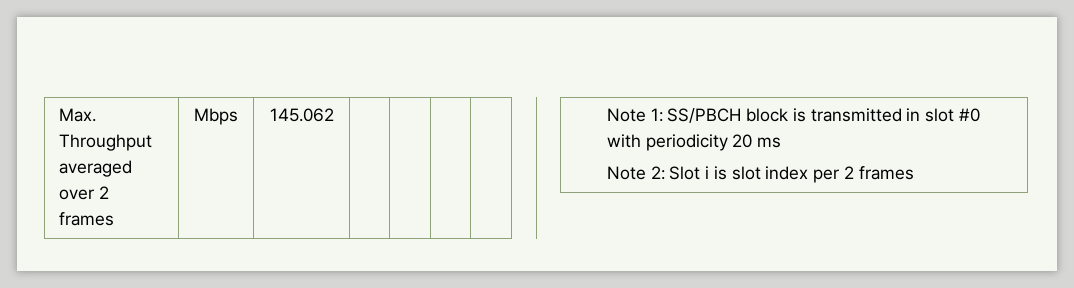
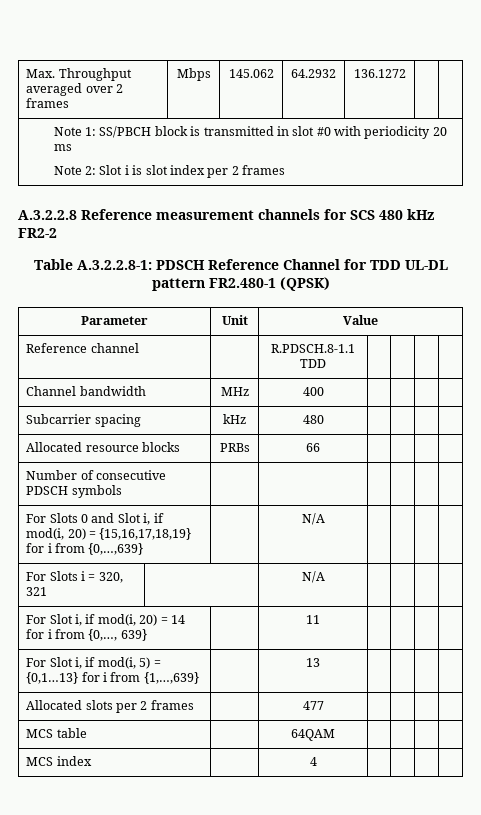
- Max. Throughput averaged over 2 frames | Mbps | 145.062 | | | |
+ Max. Throughput averaged over 2 frames | Mbps | 145.062 | 64.2932 | 136.1272 | |
+ A.3.2.2.8 Reference measurement channels for SCS 480 kHz FR2-2
+ Table A.3.2.2.8-1: PDSCH Reference Channel for TDD UL-DL pattern FR2.480-1 (QPSK)
+ Parameter | Unit | Value
+ Reference channel | | R.PDSCH.8-1.1 TDD | | | |
+ Channel bandwidth | MHz | 400 | | | |
+ Subcarrier spacing | kHz | 480 | | | |
+ Allocated resource blocks | PRBs | 66 | | | |
+ Number of consecutive PDSCH symbols | | | | | |
+ For Slots 0 and Slot i, if mod(i, 20) = {15,16,17,18,19} for i from {0,…,639} | | N/A | | | |
+ For Slots i = 320, 321 | | N/A | | | |
+ For Slot i, if mod(i, 20) = 14 for i from {0,…, 639} | | 11 | | | |
+ For Slot i, if mod(i, 5) = {0,1…13} for i from {1,…,639} | | 13 | | | |
+ Allocated slots per 2 frames | | 477 | | | |
+ MCS table | | 64QAM | | | |
+ MCS index | | 4 | | | |

